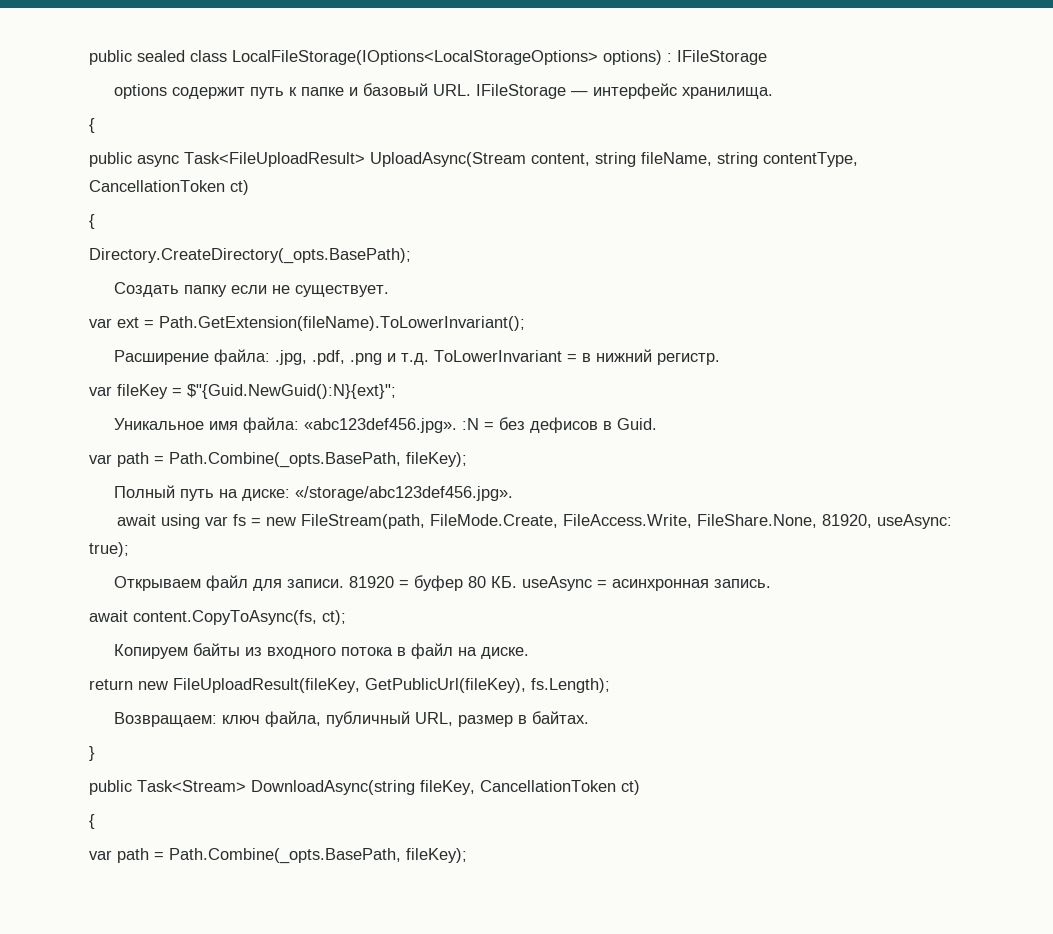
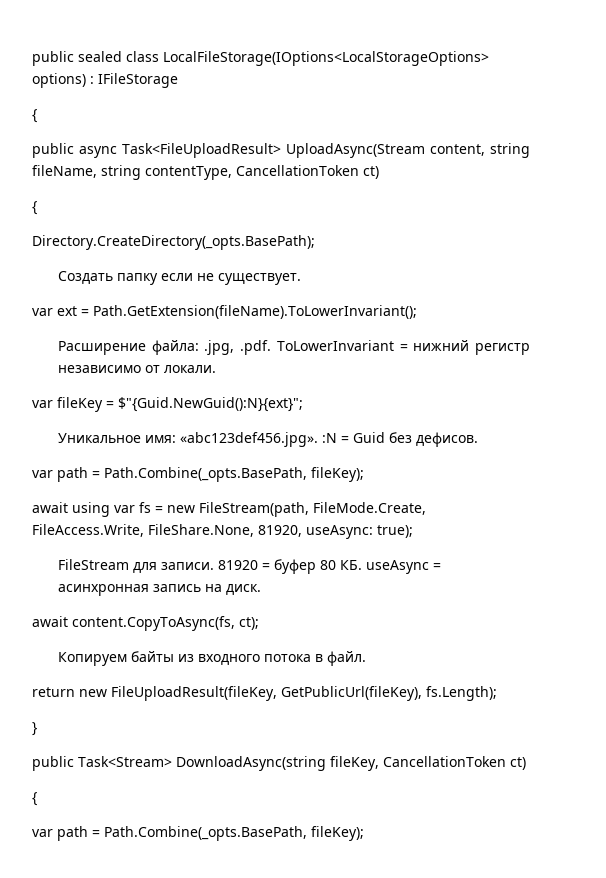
- options содержит путь к папке и базовый URL. IFileStorage — интерфейс хранилища.
- Расширение файла: .jpg, .pdf, .png и т.д. ToLowerInvariant = в нижний регистр.
+ Расширение файла: .jpg, .pdf. ToLowerInvariant = нижний регистр независимо от локали.
- Уникальное имя файла: «abc123def456.jpg». :N = без дефисов в Guid.
+ Уникальное имя: «abc123def456.jpg». :N = Guid без дефисов.
  var path = Path.Combine(_opts.BasePath, fileKey);
- Полный путь на диске: «/storage/abc123def456.jpg».
- Открываем файл для записи.
+ FileStream для записи.
- 81920 = буфер 80 КБ. useAsync = асинхронная запись.
+ 81920 = буфер 80 КБ. useAsync = асинхронная запись на диск.
- Копируем байты из входного потока в файл на диске.
+ Копируем байты из входного потока в файл.
- Возвращаем: ключ файла, публичный URL, размер в байтах.

